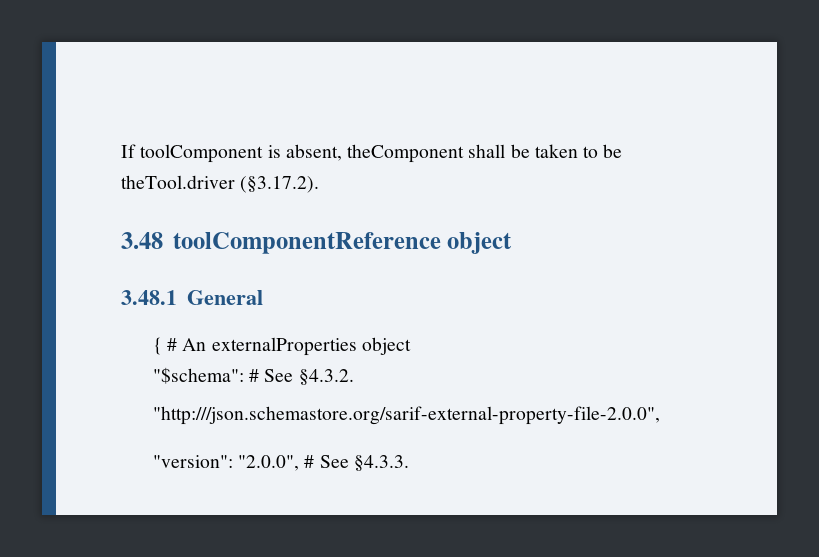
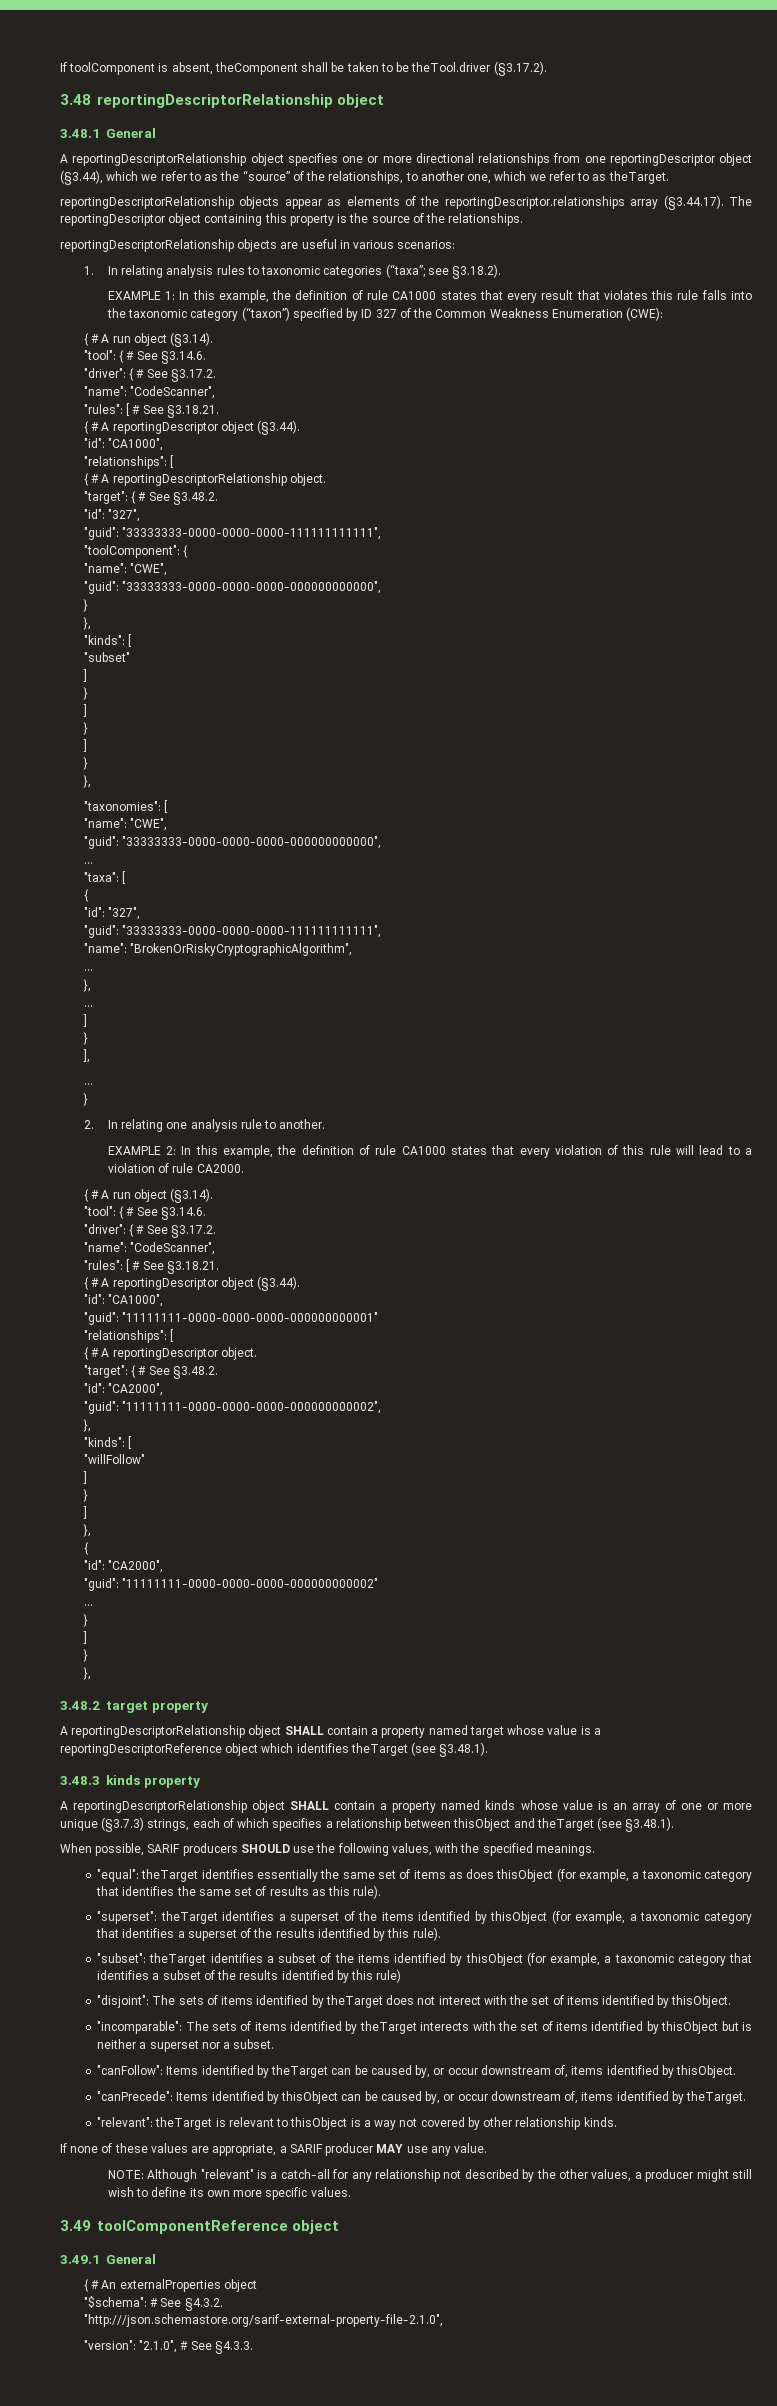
- 3.48 toolComponentReference object
+ 3.48 reportingDescriptorRelationship object
+ 3.48.1 General
+ A reportingDescriptorRelationship object specifies one or more directional relationships from one reportingDescriptor object (§3.44), which we refer to as the “source” of the relationships, to another one, which we refer to as theTarget.
+ reportingDescriptorRelationship objects appear as elements of the reportingDescriptor.relationships array (§3.44.17). The reportingDescriptor object containing this property is the source of the relationships.
+ reportingDescriptorRelationship objects are useful in various scenarios:
+ 1. In relating analysis rules to taxonomic categories (“taxa”; see §3.18.2).
+ EXAMPLE 1: In this example, the definition of rule CA1000 states that every result that violates this rule falls into the taxonomic category (“taxon”) specified by ID 327 of the Common Weakness Enumeration (CWE):
+ { # A run object (§3.14).
+ "tool": { # See §3.14.6.
+ "driver": { # See §3.17.2.
+ "name": "CodeScanner",
+ "rules": [ # See §3.18.21.
+ { # A reportingDescriptor object (§3.44).
+ "id": "CA1000",
+ "relationships": [
+ { # A reportingDescriptorRelationship object.
+ "target": { # See §3.48.2.
+ "id": "327",
+ "guid": "33333333-0000-0000-0000-111111111111",
+ "toolComponent": {
+ "name": "CWE",
+ "guid": "33333333-0000-0000-0000-000000000000",
+ }
+ },
+ "kinds": [
+ "subset"
+ ]
+ }
+ ]
+ }
+ ]
+ }
+ },
+ "taxonomies": [
+ "name": "CWE",
+ "guid": "33333333-0000-0000-0000-000000000000",
+ ...
+ "taxa": [
+ {
+ "id": "327",
+ "guid": "33333333-0000-0000-0000-111111111111",
+ "name": "BrokenOrRiskyCryptographicAlgorithm",
+ ...
+ },
+ ...
+ ]
+ }
+ ],
+ ...
+ }
+ 2. In relating one analysis rule to another.
+ EXAMPLE 2: In this example, the definition of rule CA1000 states that every violation of this rule will lead to a violation of rule CA2000.
+ { # A run object (§3.14).
+ "tool": { # See §3.14.6.
+ "driver": { # See §3.17.2.
+ "name": "CodeScanner",
+ "rules": [ # See §3.18.21.
+ { # A reportingDescriptor object (§3.44).
+ "id": "CA1000",
+ "guid": "11111111-0000-0000-0000-000000000001"
+ "relationships": [
+ { # A reportingDescriptor object.
+ "target": { # See §3.48.2.
+ "id": "CA2000",
+ "guid": "11111111-0000-0000-0000-000000000002",
+ },
+ "kinds": [
+ "willFollow"
+ ]
+ }
+ ]
+ },
+ {
+ "id": "CA2000",
+ "guid": "11111111-0000-0000-0000-000000000002"
+ ...
+ }
+ ]
+ }
+ },
+ 3.48.2 target property
+ A reportingDescriptorRelationship object SHALL contain a property named target whose value is a reportingDescriptorReference object which identifies theTarget (see §3.48.1).
+ 3.48.3 kinds property
+ A reportingDescriptorRelationship object SHALL contain a property named kinds whose value is an array of one or more unique (§3.7.3) strings, each of which specifies a relationship between thisObject and theTarget (see §3.48.1).
+ When possible, SARIF producers SHOULD use the following values, with the specified meanings.
+ "equal": theTarget identifies essentially the same set of items as does thisObject (for example, a taxonomic category that identifies the same set of results as this rule).
+ "superset": theTarget identifies a superset of the items identified by thisObject (for example, a taxonomic category that identifies a superset of the results identified by this rule).
+ "subset": theTarget identifies a subset of the items identified by thisObject (for example, a taxonomic category that identifies a subset of the results identified by this rule)
+ "disjoint": The sets of items identified by theTarget does not interect with the set of items identified by thisObject.
+ "incomparable": The sets of items identified by theTarget interects with the set of items identified by thisObject but is neither a superset nor a subset.
+ "canFollow": Items identified by theTarget can be caused by, or occur downstream of, items identified by thisObject.
+ "canPrecede": Items identified by thisObject can be caused by, or occur downstream of, items identified by theTarget.
+ "relevant": theTarget is relevant to thisObject is a way not covered by other relationship kinds.
+ If none of these values are appropriate, a SARIF producer MAY use any value.
+ NOTE: Although "relevant" is a catch-all for any relationship not described by the other values, a producer might still wish to define its own more specific values.
+ 3.49 toolComponentReference object
- 3.48.1 General
+ 3.49.1 General
- "http:///json.schemastore.org/sarif-external-property-file-2.0.0",
+ "http:///json.schemastore.org/sarif-external-property-file-2.1.0",
- "version": "2.0.0", # See §4.3.3.
+ "version": "2.1.0", # See §4.3.3.

